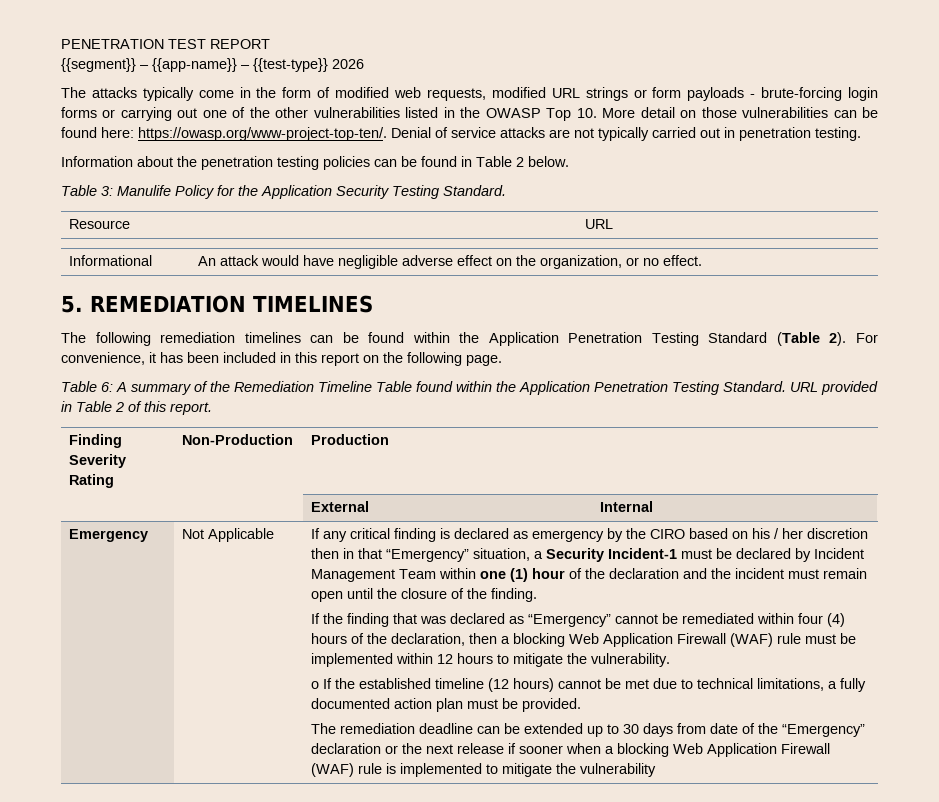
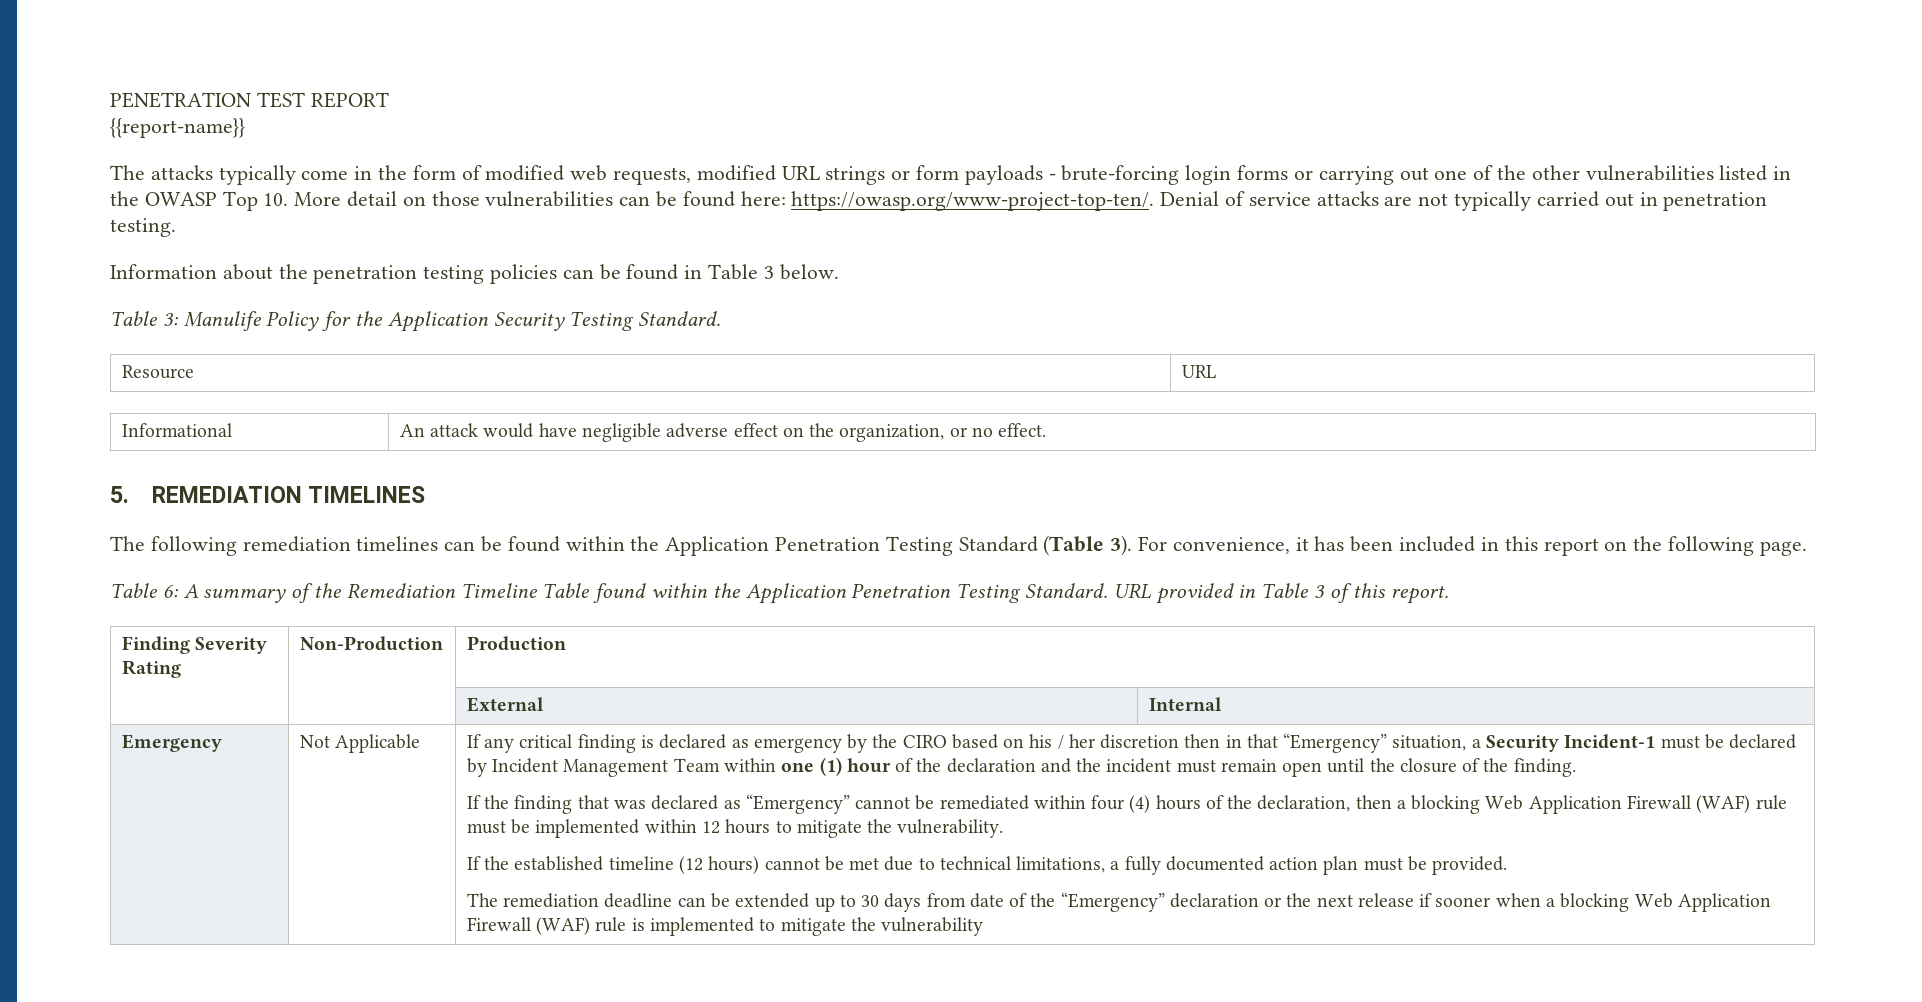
- {{segment}} – {{app-name}} – {{test-type}} 2026
+ {{report-name}}
- Information about the penetration testing policies can be found in Table 2 below.
+ Information about the penetration testing policies can be found in Table 3 below.
- The following remediation timelines can be found within the Application Penetration Testing Standard (Table 2).
+ The following remediation timelines can be found within the Application Penetration Testing Standard (Table 3).
- URL provided in Table 2 of this report.
+ URL provided in Table 3 of this report.
- o If the established timeline (12 hours) cannot be met due to technical limitations, a fully documented action plan must be provided.
+ If the established timeline (12 hours) cannot be met due to technical limitations, a fully documented action plan must be provided.

